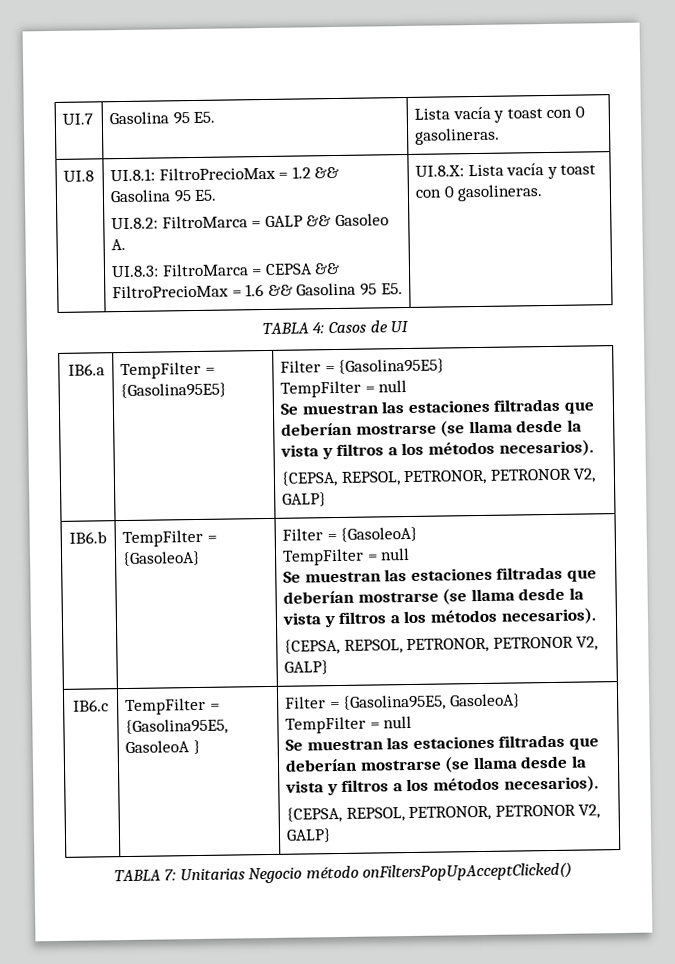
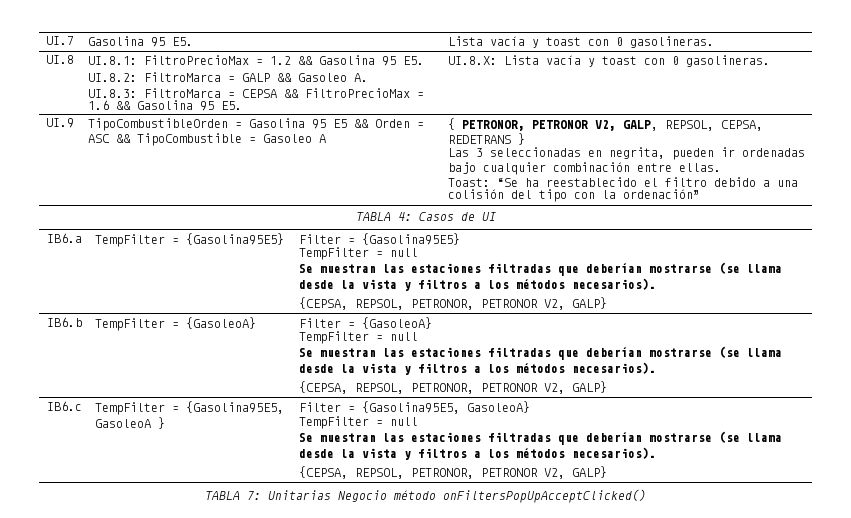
+ UI.9 | TipoCombustibleOrden = Gasolina 95 E5 && Orden = ASC && TipoCombustible = Gasoleo A | { PETRONOR, PETRONOR V2, GALP, REPSOL, CEPSA, REDETRANS }
+ Las 3 seleccionadas en negrita, pueden ir ordenadas bajo cualquier combinación entre ellas.
+ Toast: “Se ha reestablecido el filtro debido a una colisión del tipo con la ordenación”

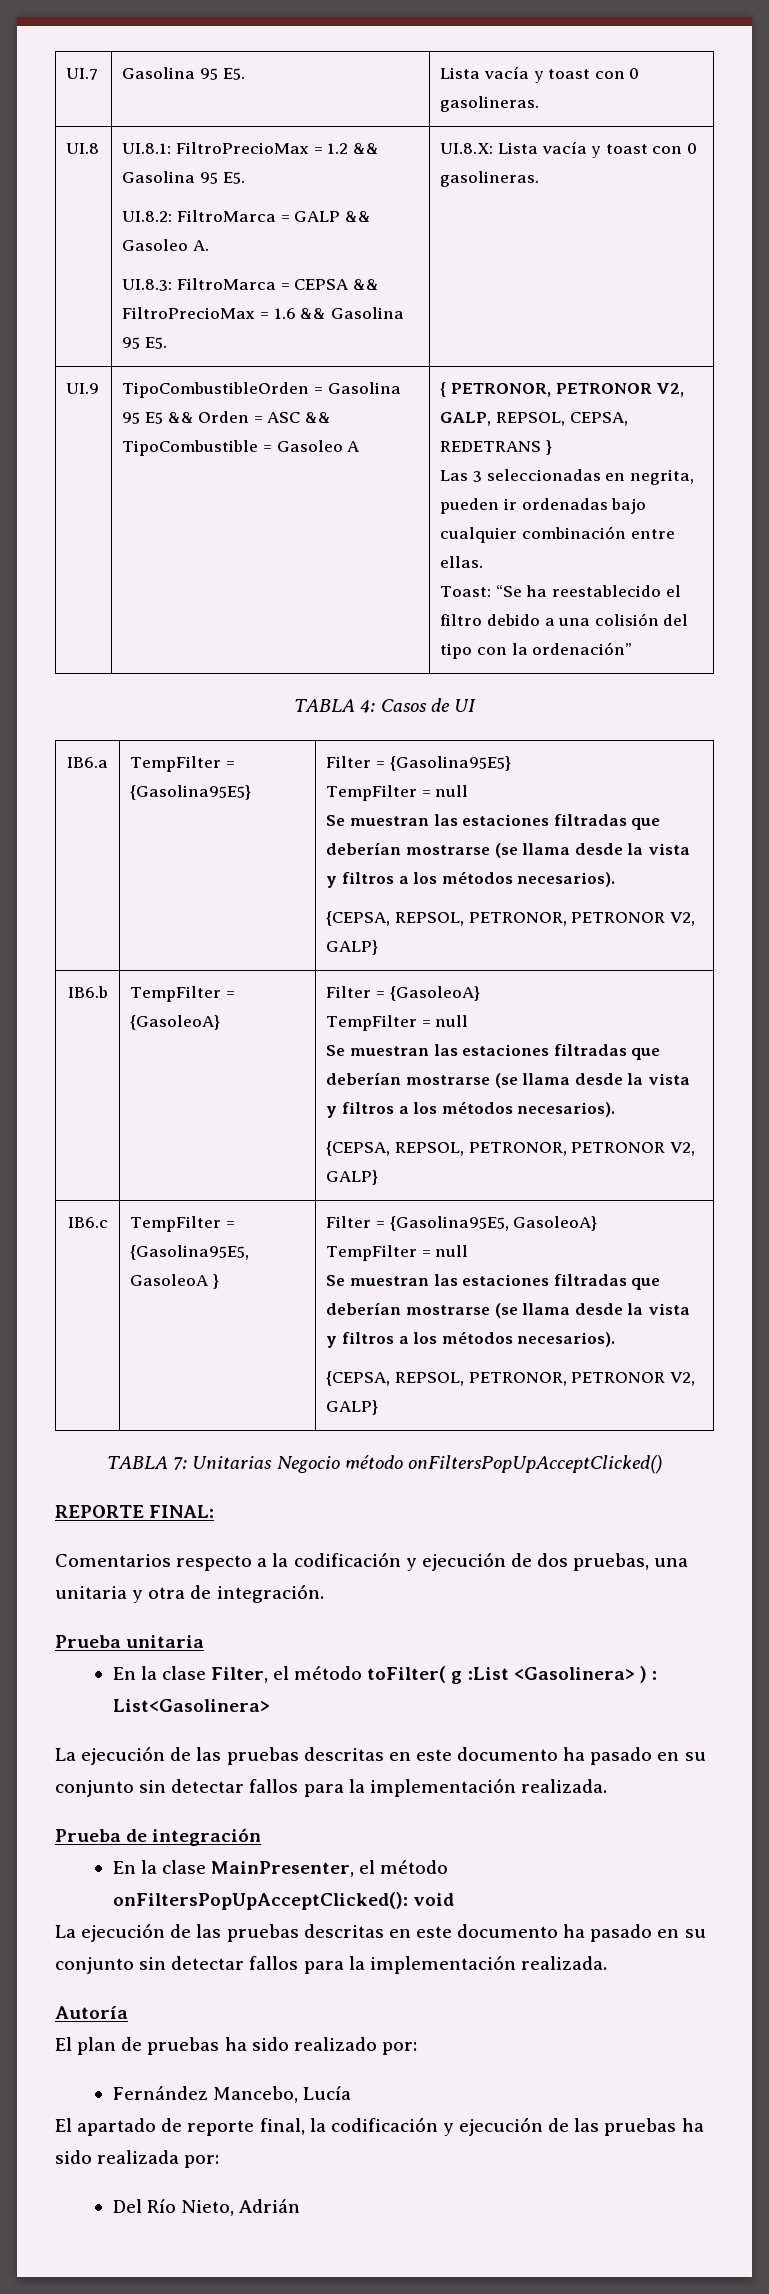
+ REPORTE FINAL:
+ Comentarios respecto a la codificación y ejecución de dos pruebas, una unitaria y otra de integración.
+ Prueba unitaria
+ En la clase Filter, el método toFilter( g :List <Gasolinera> ) : List<Gasolinera>
+ La ejecución de las pruebas descritas en este documento ha pasado en su conjunto sin detectar fallos para la implementación realizada.
+ Prueba de integración
+ En la clase MainPresenter, el método onFiltersPopUpAcceptClicked(): void
+ La ejecución de las pruebas descritas en este documento ha pasado en su conjunto sin detectar fallos para la implementación realizada.
+ Autoría
+ El plan de pruebas ha sido realizado por:
+ Fernández Mancebo, Lucía
+ El apartado de reporte final, la codificación y ejecución de las pruebas ha sido realizada por:
+ Del Río Nieto, Adrián

